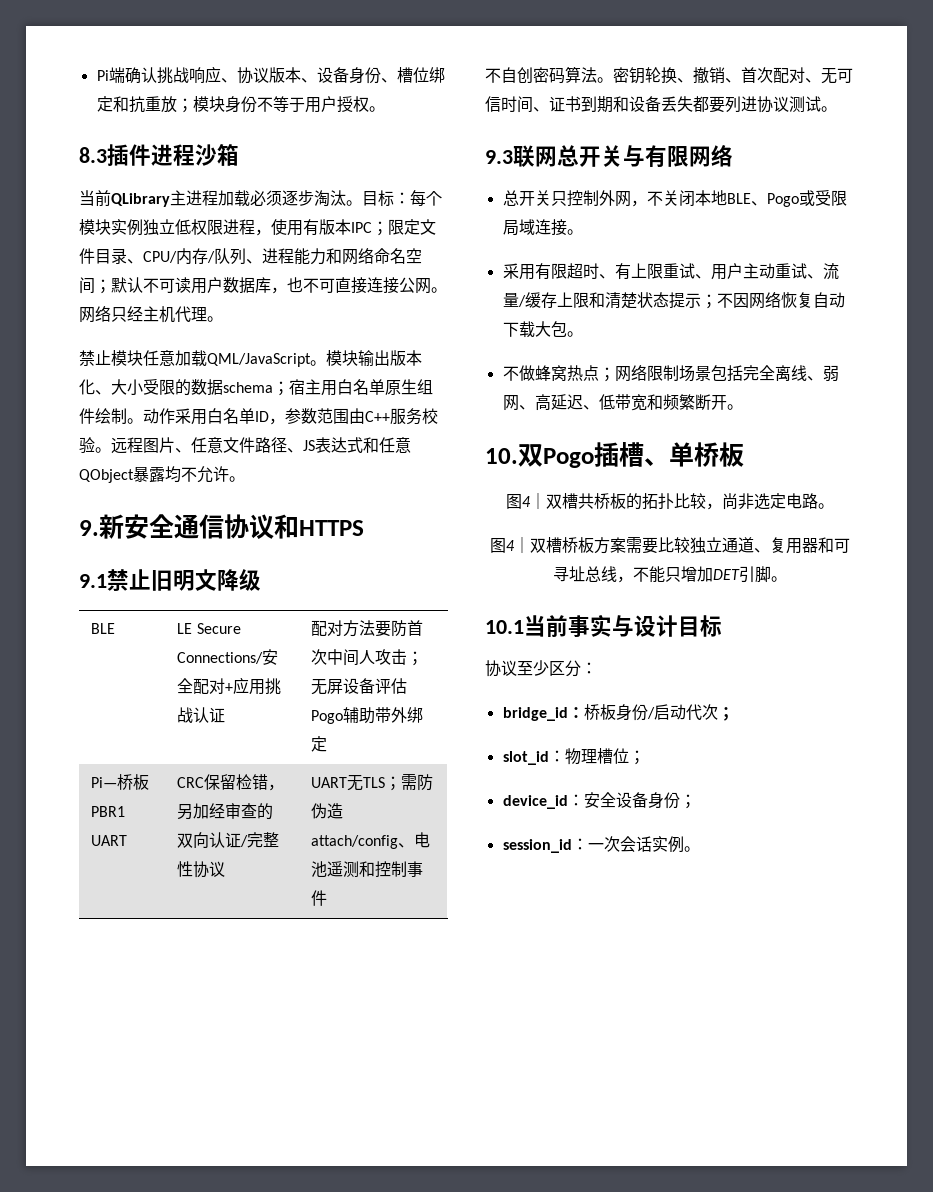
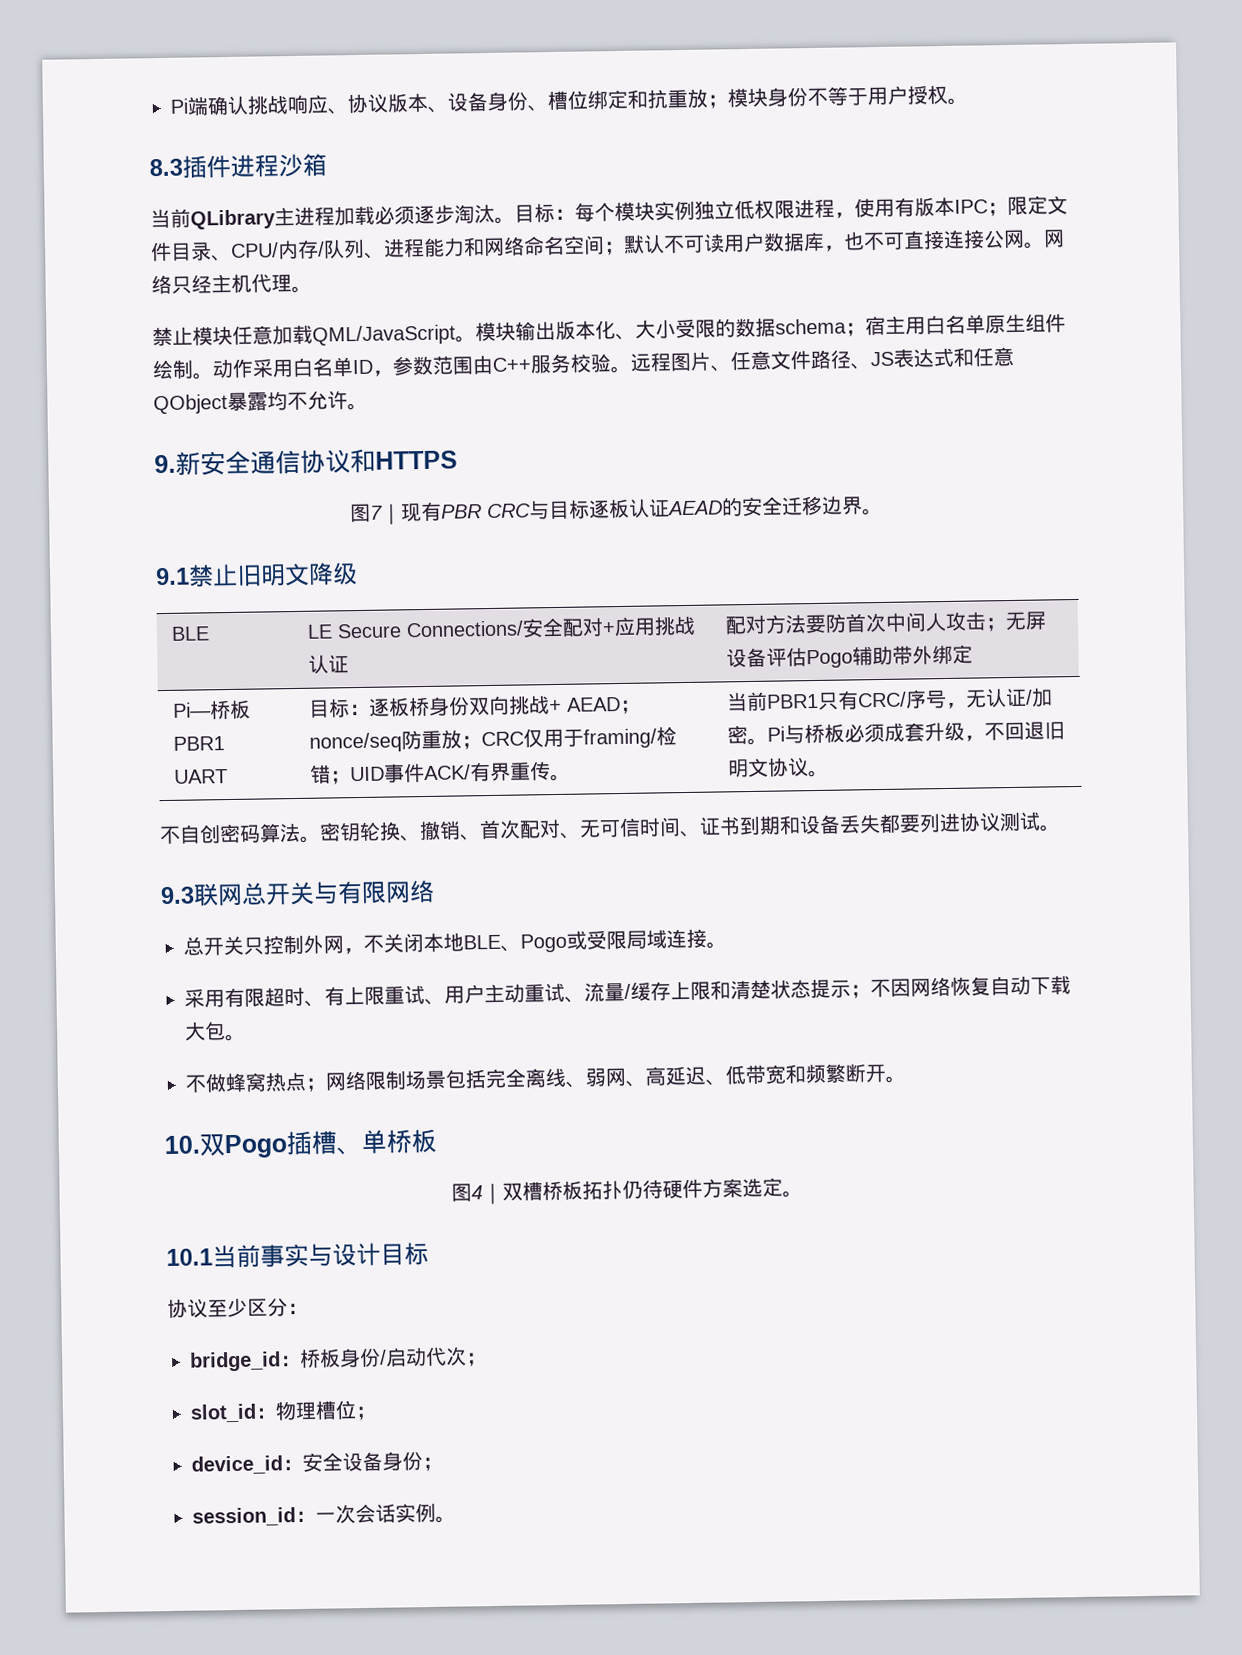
+ 图7｜现有PBR CRC与目标逐板认证AEAD的安全迁移边界。
- CRC保留检错，另加经审查的双向认证/完整性协议 | UART无TLS；需防伪造attach/config、电池遥测和控制事件
+ 目标：逐板桥身份双向挑战+ AEAD；nonce/seq防重放；CRC仅用于framing/检错；UID事件ACK/有界重传。 | 当前PBR1只有CRC/序号，无认证/加密。Pi与桥板必须成套升级，不回退旧明文协议。
- 图4｜双槽共桥板的拓扑比较，尚非选定电路。
- 图4｜双槽桥板方案需要比较独立通道、复用器和可寻址总线，不能只增加DET引脚。
+ 图4｜双槽桥板拓扑仍待硬件方案选定。

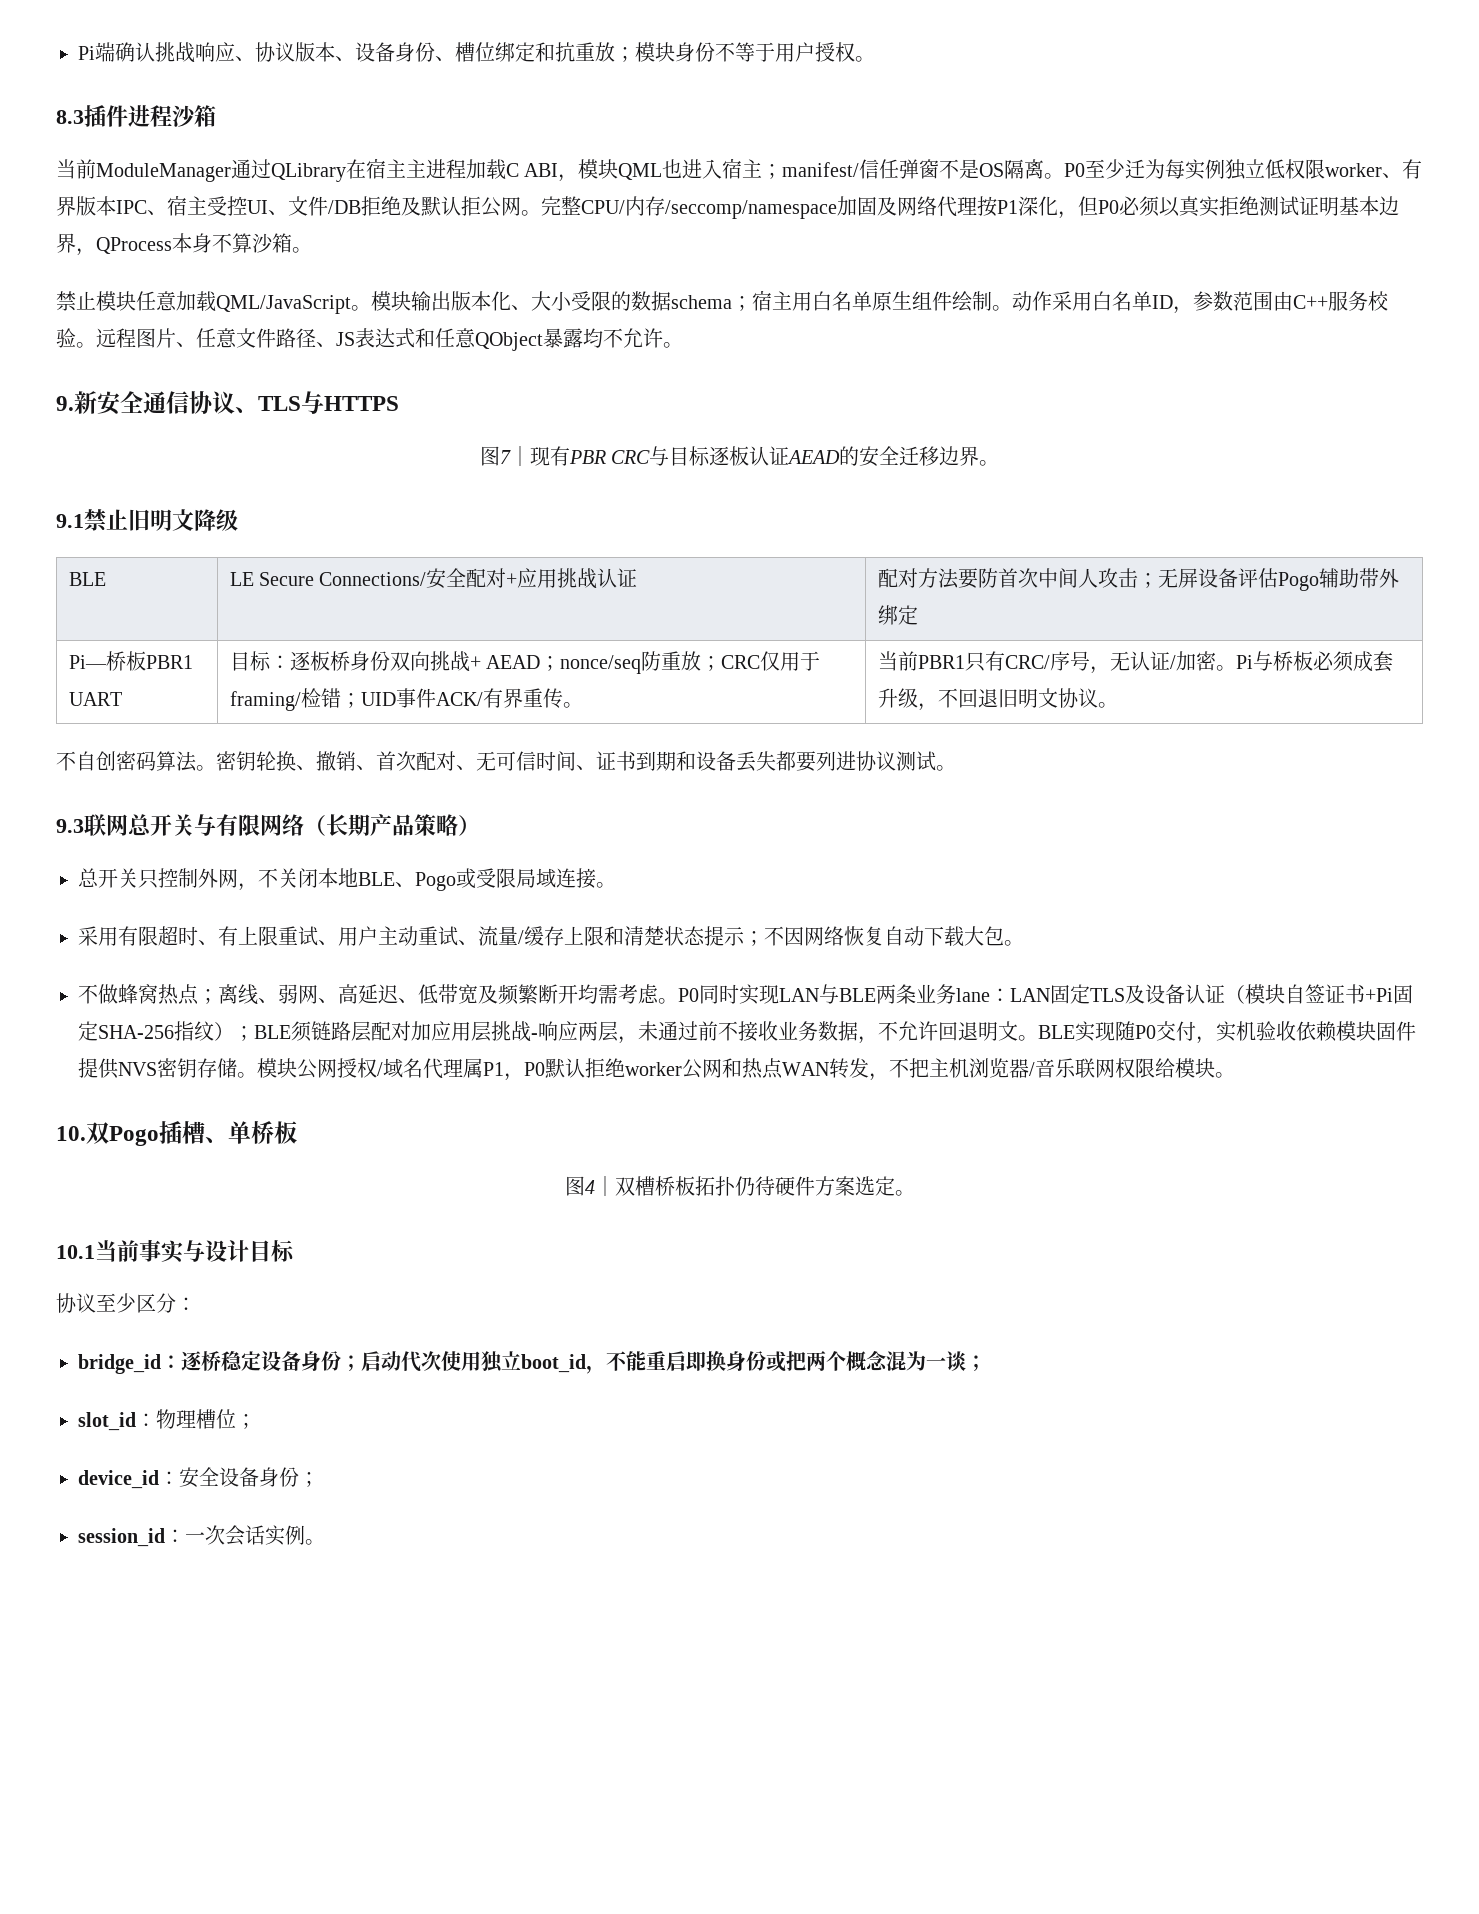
- 当前QLibrary主进程加载必须逐步淘汰。目标：每个模块实例独立低权限进程，使用有版本IPC；限定文件目录、CPU/内存/队列、进程能力和网络命名空间；默认不可读用户数据库，也不可直接连接公网。网络只经主机代理。
+ 当前ModuleManager通过QLibrary在宿主主进程加载C ABI，模块QML也进入宿主；manifest/信任弹窗不是OS隔离。P0至少迁为每实例独立低权限worker、有界版本IPC、宿主受控UI、文件/DB拒绝及默认拒公网。完整CPU/内存/seccomp/namespace加固及网络代理按P1深化，但P0必须以真实拒绝测试证明基本边界，QProcess本身不算沙箱。
- 9.新安全通信协议和HTTPS
+ 9.新安全通信协议、TLS与HTTPS
- 9.3联网总开关与有限网络
+ 9.3联网总开关与有限网络（长期产品策略）
- 不做蜂窝热点；网络限制场景包括完全离线、弱网、高延迟、低带宽和频繁断开。
+ 不做蜂窝热点；离线、弱网、高延迟、低带宽及频繁断开均需考虑。P0同时实现LAN与BLE两条业务lane：LAN固定TLS及设备认证（模块自签证书+Pi固定SHA-256指纹）；BLE须链路层配对加应用层挑战-响应两层，未通过前不接收业务数据，不允许回退明文。BLE实现随P0交付，实机验收依赖模块固件提供NVS密钥存储。模块公网授权/域名代理属P1，P0默认拒绝worker公网和热点WAN转发，不把主机浏览器/音乐联网权限给模块。
- bridge_id：桥板身份/启动代次；
+ bridge_id：逐桥稳定设备身份；启动代次使用独立boot_id，不能重启即换身份或把两个概念混为一谈；

